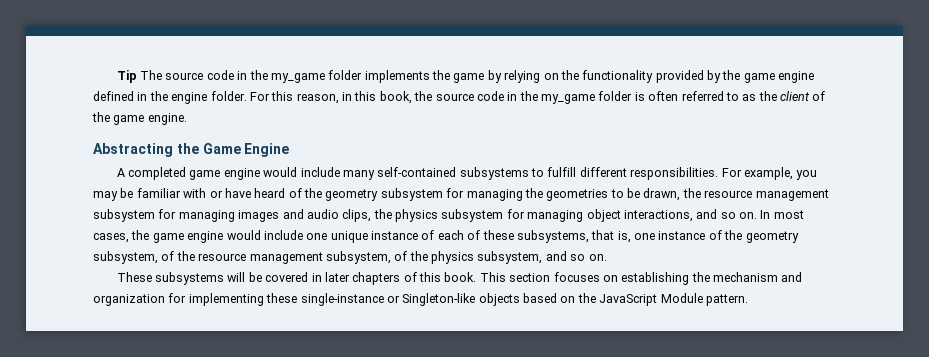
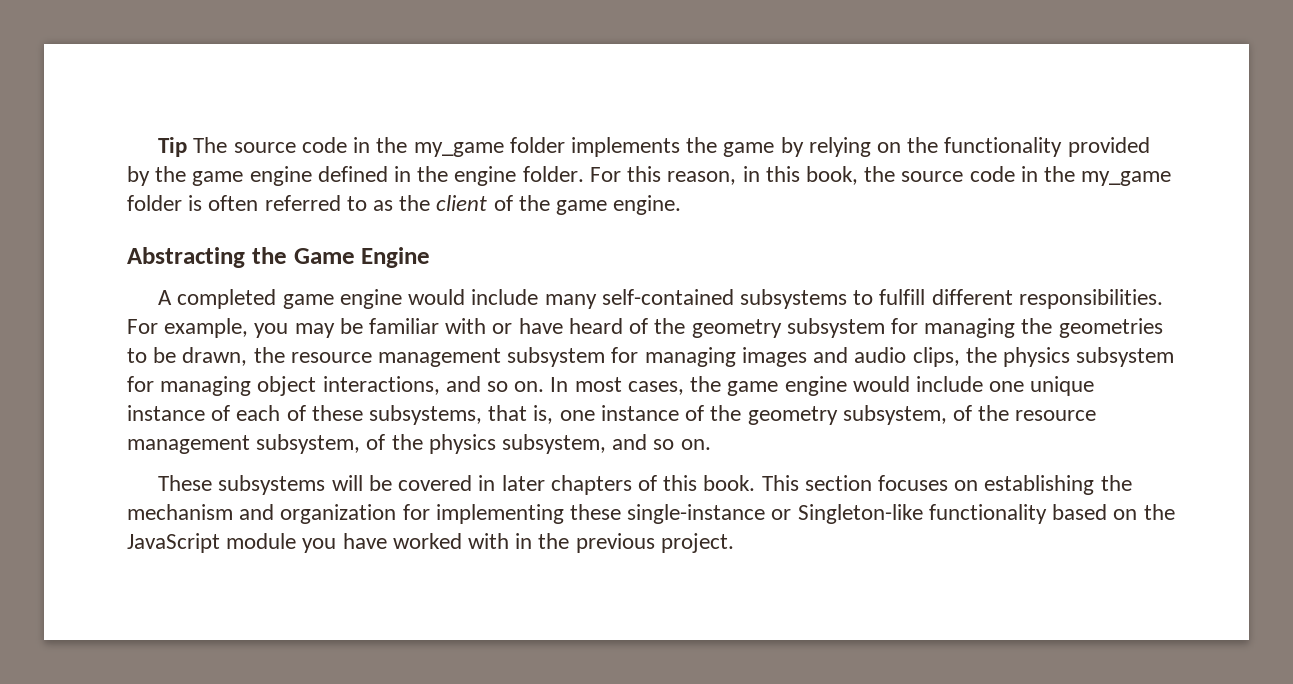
- This section focuses on establishing the mechanism and organization for implementing these single-instance or Singleton-like objects based on the JavaScript Module pattern.
+ This section focuses on establishing the mechanism and organization for implementing these single-instance or Singleton-like functionality based on the JavaScript module you have worked with in the previous project.

